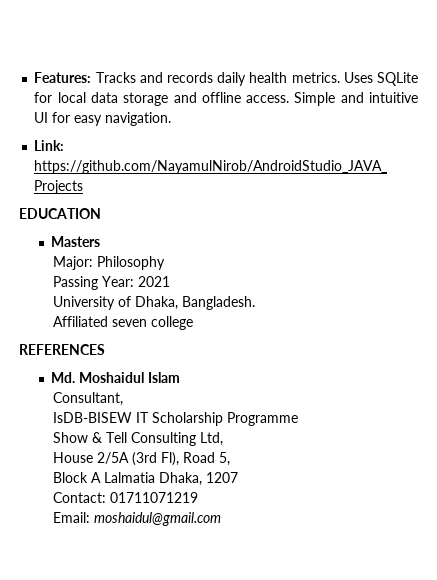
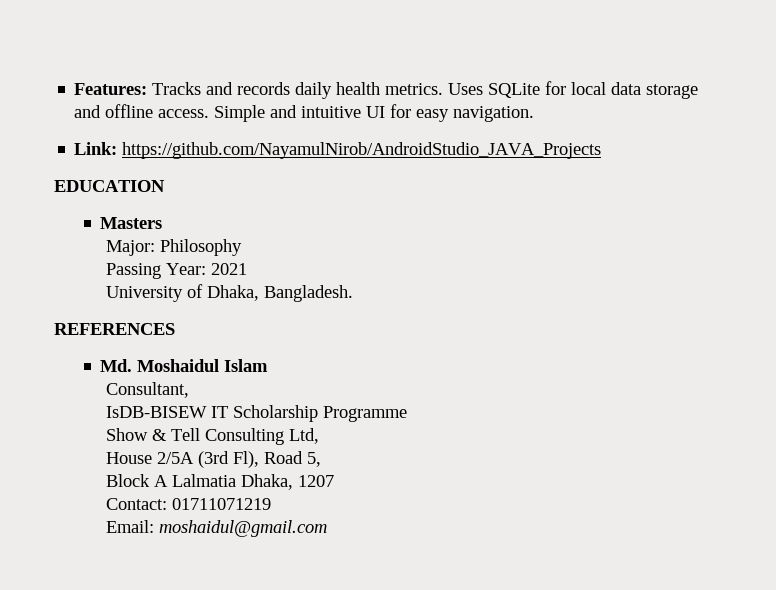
- Affiliated seven college

